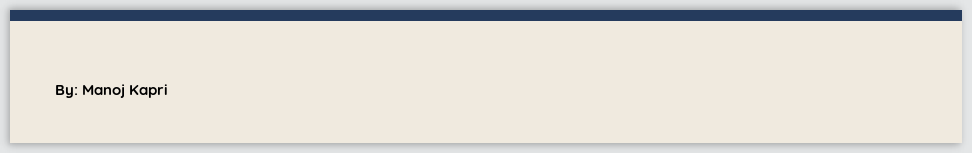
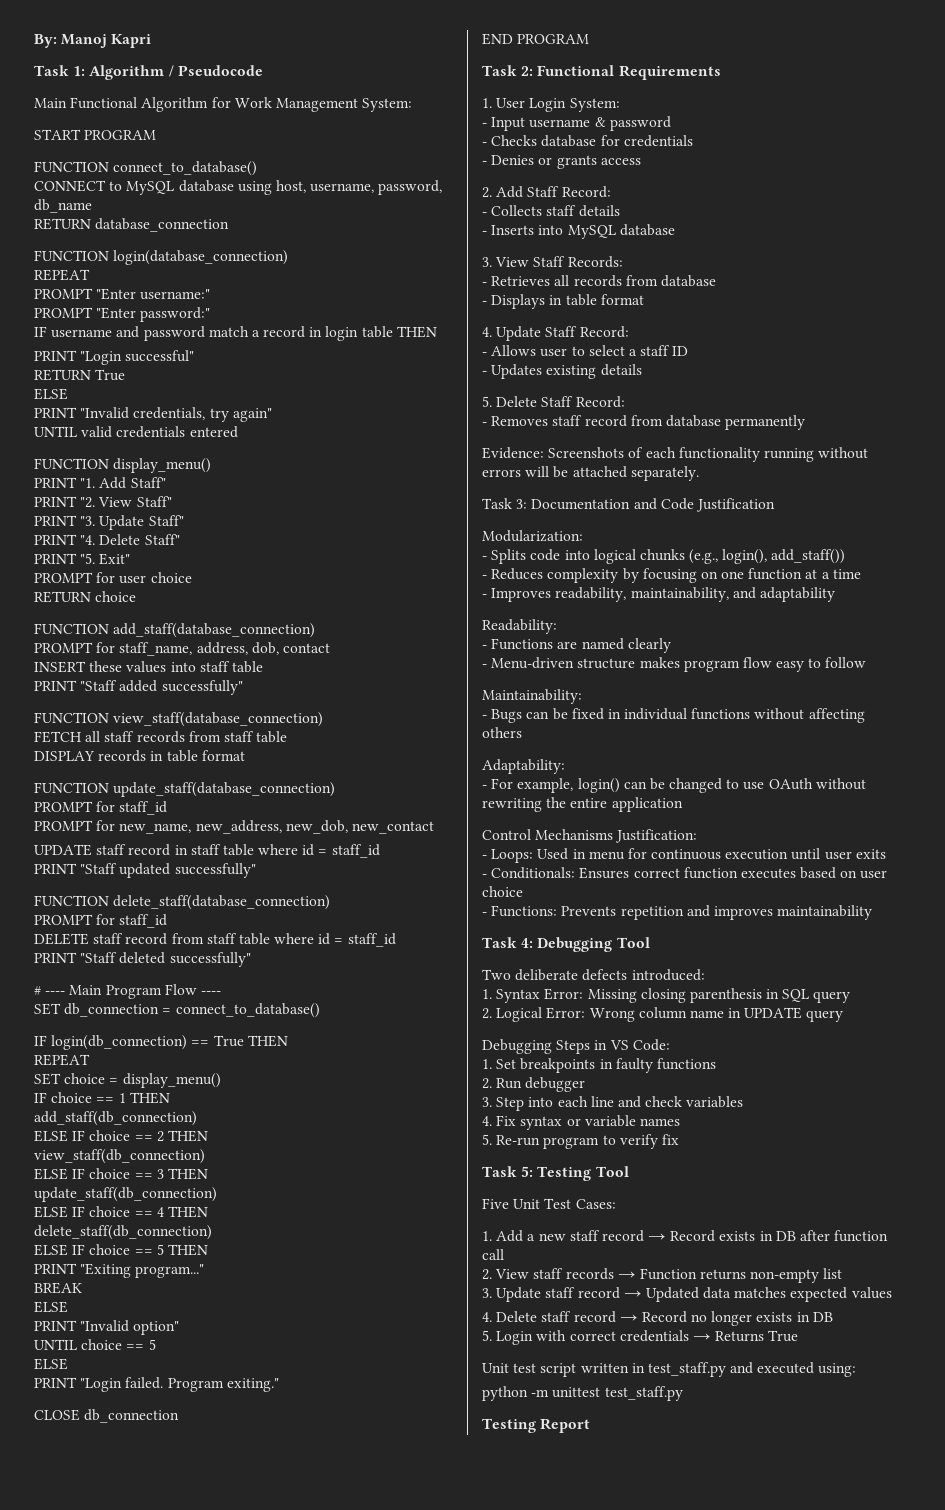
+ Task 1: Algorithm / Pseudocode
+ Main Functional Algorithm for Work Management System:
+ START PROGRAM
+ FUNCTION connect_to_database()
+ CONNECT to MySQL database using host, username, password, db_name
+ RETURN database_connection
+ FUNCTION login(database_connection)
+ REPEAT
+ PROMPT "Enter username:"
+ PROMPT "Enter password:"
+ IF username and password match a record in login table THEN
+ PRINT "Login successful"
+ RETURN True
+ ELSE
+ PRINT "Invalid credentials, try again"
+ UNTIL valid credentials entered
+ FUNCTION display_menu()
+ PRINT "1. Add Staff"
+ PRINT "2. View Staff"
+ PRINT "3. Update Staff"
+ PRINT "4. Delete Staff"
+ PRINT "5. Exit"
+ PROMPT for user choice
+ RETURN choice
+ FUNCTION add_staff(database_connection)
+ PROMPT for staff_name, address, dob, contact
+ INSERT these values into staff table
+ PRINT "Staff added successfully"
+ FUNCTION view_staff(database_connection)
+ FETCH all staff records from staff table
+ DISPLAY records in table format
+ FUNCTION update_staff(database_connection)
+ PROMPT for staff_id
+ PROMPT for new_name, new_address, new_dob, new_contact
+ UPDATE staff record in staff table where id = staff_id
+ PRINT "Staff updated successfully"
+ FUNCTION delete_staff(database_connection)
+ PROMPT for staff_id
+ DELETE staff record from staff table where id = staff_id
+ PRINT "Staff deleted successfully"
+ # ---- Main Program Flow ----
+ SET db_connection = connect_to_database()
+ IF login(db_connection) == True THEN
+ REPEAT
+ SET choice = display_menu()
+ IF choice == 1 THEN
+ add_staff(db_connection)
+ ELSE IF choice == 2 THEN
+ view_staff(db_connection)
+ ELSE IF choice == 3 THEN
+ update_staff(db_connection)
+ ELSE IF choice == 4 THEN
+ delete_staff(db_connection)
+ ELSE IF choice == 5 THEN
+ PRINT "Exiting program..."
+ BREAK
+ ELSE
+ PRINT "Invalid option"
+ UNTIL choice == 5
+ ELSE
+ PRINT "Login failed. Program exiting."
+ CLOSE db_connection
+ END PROGRAM
+ Task 2: Functional Requirements
+ 1. User Login System:
+ - Input username & password
+ - Checks database for credentials
+ - Denies or grants access
+ 2. Add Staff Record:
+ - Collects staff details
+ - Inserts into MySQL database
+ 3. View Staff Records:
+ - Retrieves all records from database
+ - Displays in table format
+ 4. Update Staff Record:
+ - Allows user to select a staff ID
+ - Updates existing details
+ 5. Delete Staff Record:
+ - Removes staff record from database permanently
+ Evidence: Screenshots of each functionality running without errors will be attached separately.
+ Task 3: Documentation and Code Justification
+ Modularization:
+ - Splits code into logical chunks (e.g., login(), add_staff())
+ - Reduces complexity by focusing on one function at a time
+ - Improves readability, maintainability, and adaptability
+ Readability:
+ - Functions are named clearly
+ - Menu-driven structure makes program flow easy to follow
+ Maintainability:
+ - Bugs can be fixed in individual functions without affecting others
+ Adaptability:
+ - For example, login() can be changed to use OAuth without rewriting the entire application
+ Control Mechanisms Justification:
+ - Loops: Used in menu for continuous execution until user exits
+ - Conditionals: Ensures correct function executes based on user choice
+ - Functions: Prevents repetition and improves maintainability
+ Task 4: Debugging Tool
+ Two deliberate defects introduced:
+ 1. Syntax Error: Missing closing parenthesis in SQL query
+ 2. Logical Error: Wrong column name in UPDATE query
+ Debugging Steps in VS Code:
+ 1. Set breakpoints in faulty functions
+ 2. Run debugger
+ 3. Step into each line and check variables
+ 4. Fix syntax or variable names
+ 5. Re-run program to verify fix
+ Task 5: Testing Tool
+ Five Unit Test Cases:
+ 1. Add a new staff record → Record exists in DB after function call
+ 2. View staff records → Function returns non-empty list
+ 3. Update staff record → Updated data matches expected values
+ 4. Delete staff record → Record no longer exists in DB
+ 5. Login with correct credentials → Returns True
+ Unit test script written in test_staff.py and executed using:
+ python -m unittest test_staff.py
+ Testing Report

